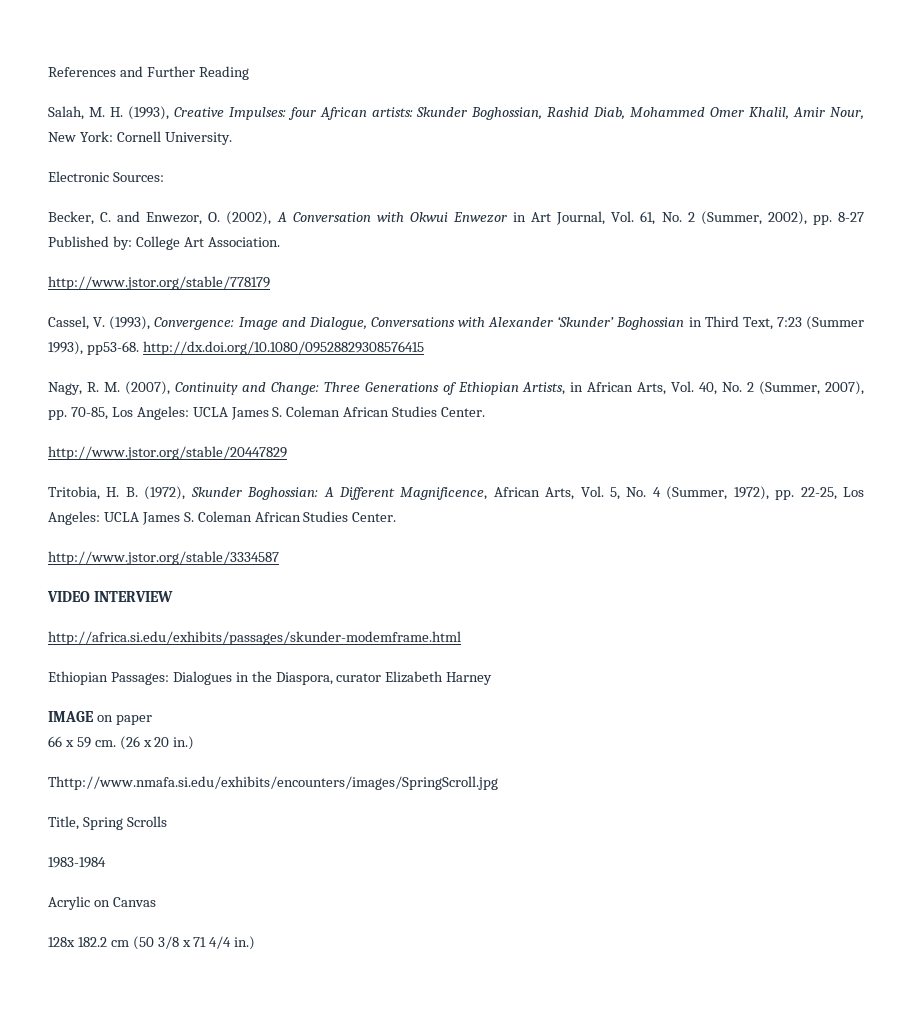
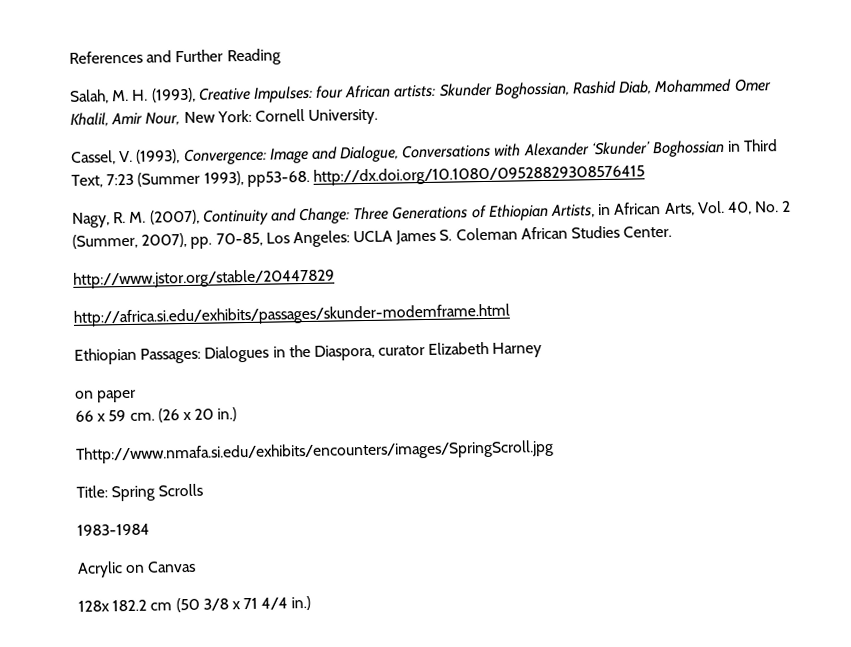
- Electronic Sources:
- Becker, C. and Enwezor, O. (2002), A Conversation with Okwui Enwezor in Art Journal, Vol. 61, No. 2 (Summer, 2002), pp. 8-27 Published by: College Art Association.
- http://www.jstor.org/stable/778179
- Tritobia, H. B. (1972), Skunder Boghossian: A Different Magnificence, African Arts, Vol. 5, No. 4 (Summer, 1972), pp. 22-25, Los Angeles: UCLA James S. Coleman African Studies Center.
- http://www.jstor.org/stable/3334587
- VIDEO INTERVIEW
- IMAGE on paper
+ on paper
- Title, Spring Scrolls
+ Title: Spring Scrolls

